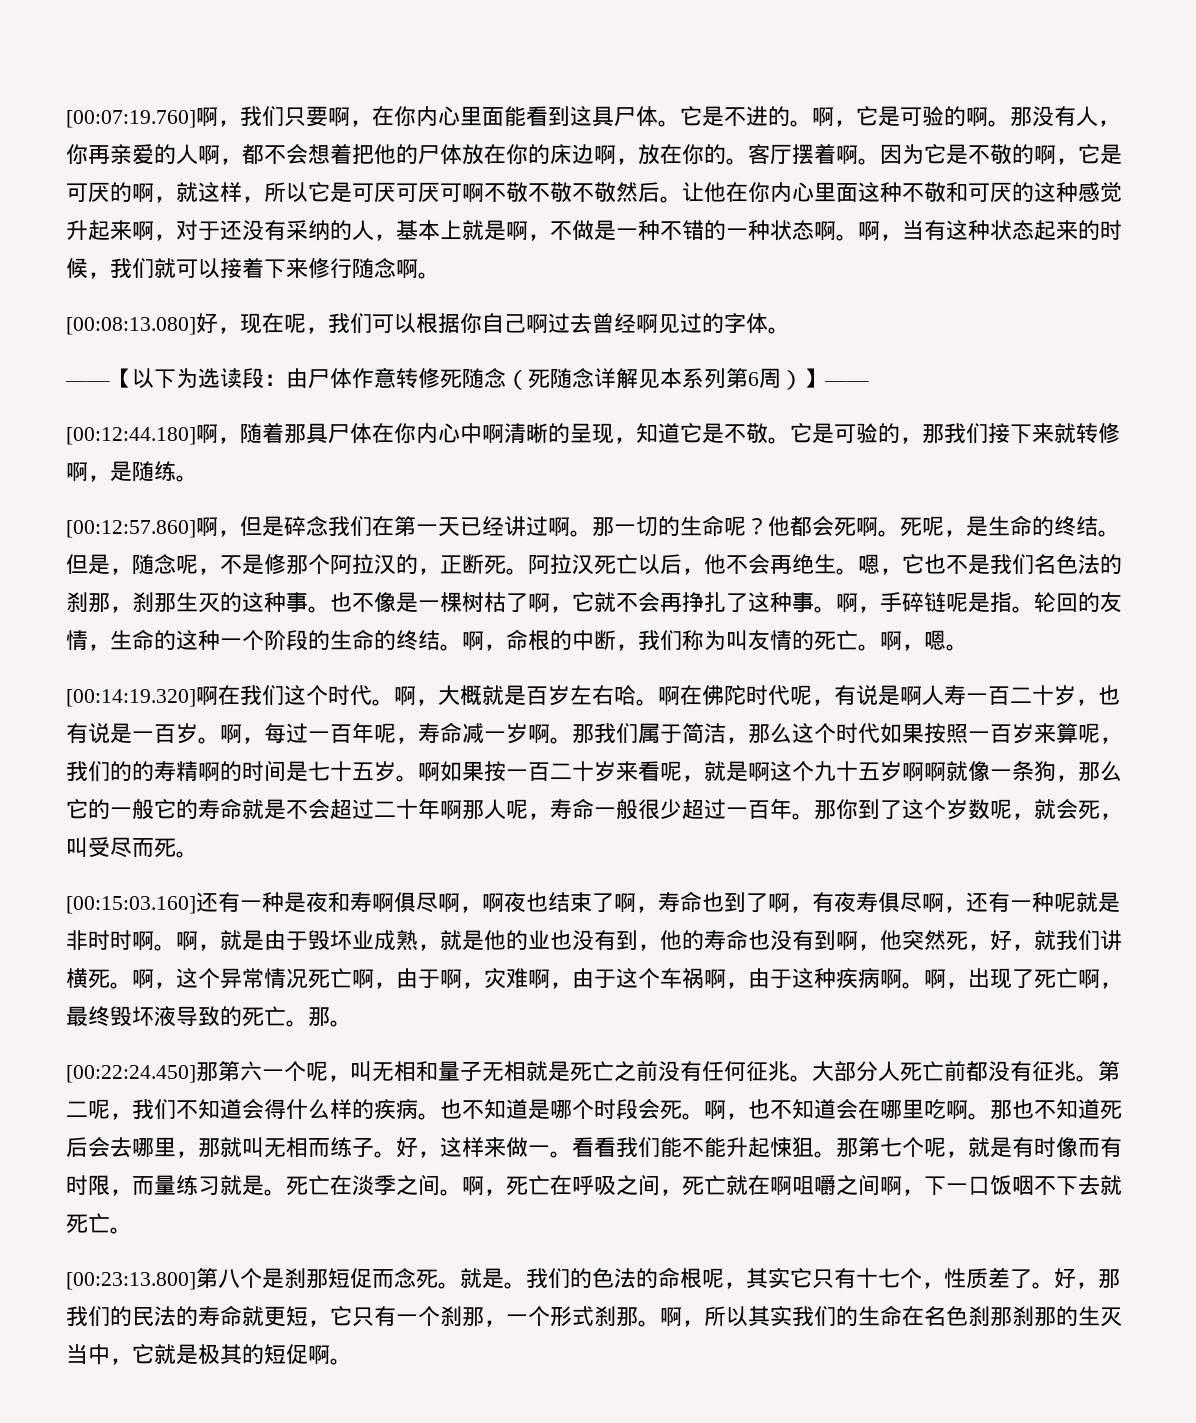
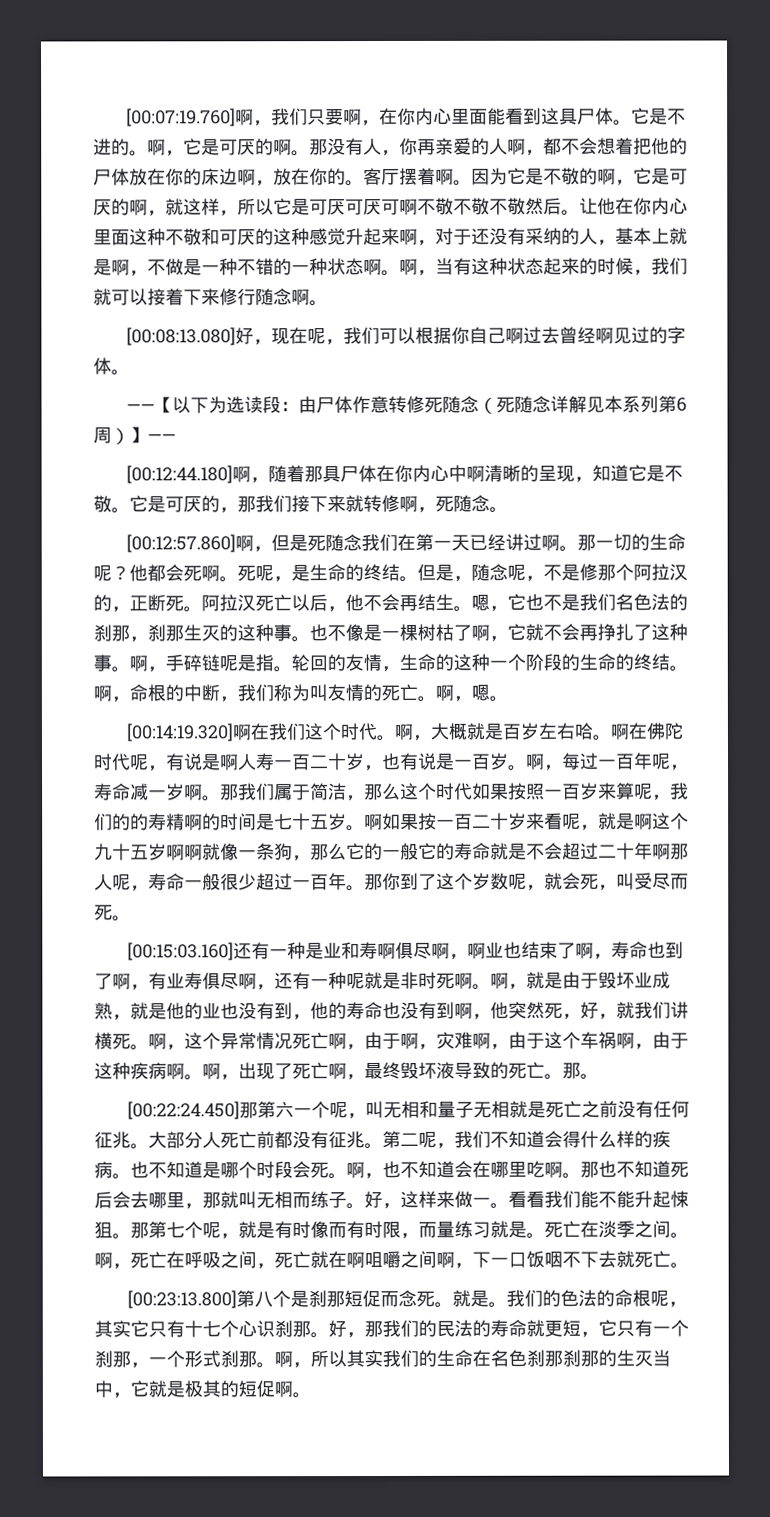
- 啊，它是可验的啊。
+ 啊，它是可厌的啊。
- 它是可验的，那我们接下来就转修啊，是随练。
+ 它是可厌的，那我们接下来就转修啊，死随念。
- [00:12:57.860]啊，但是碎念我们在第一天已经讲过啊。
+ [00:12:57.860]啊，但是死随念我们在第一天已经讲过啊。
- 阿拉汉死亡以后，他不会再绝生。
+ 阿拉汉死亡以后，他不会再结生。
- [00:15:03.160]还有一种是夜和寿啊俱尽啊，啊夜也结束了啊，寿命也到了啊，有夜寿俱尽啊，还有一种呢就是非时时啊。
+ [00:15:03.160]还有一种是业和寿啊俱尽啊，啊业也结束了啊，寿命也到了啊，有业寿俱尽啊，还有一种呢就是非时死啊。
- 我们的色法的命根呢，其实它只有十七个，性质差了。
+ 我们的色法的命根呢，其实它只有十七个心识刹那。

